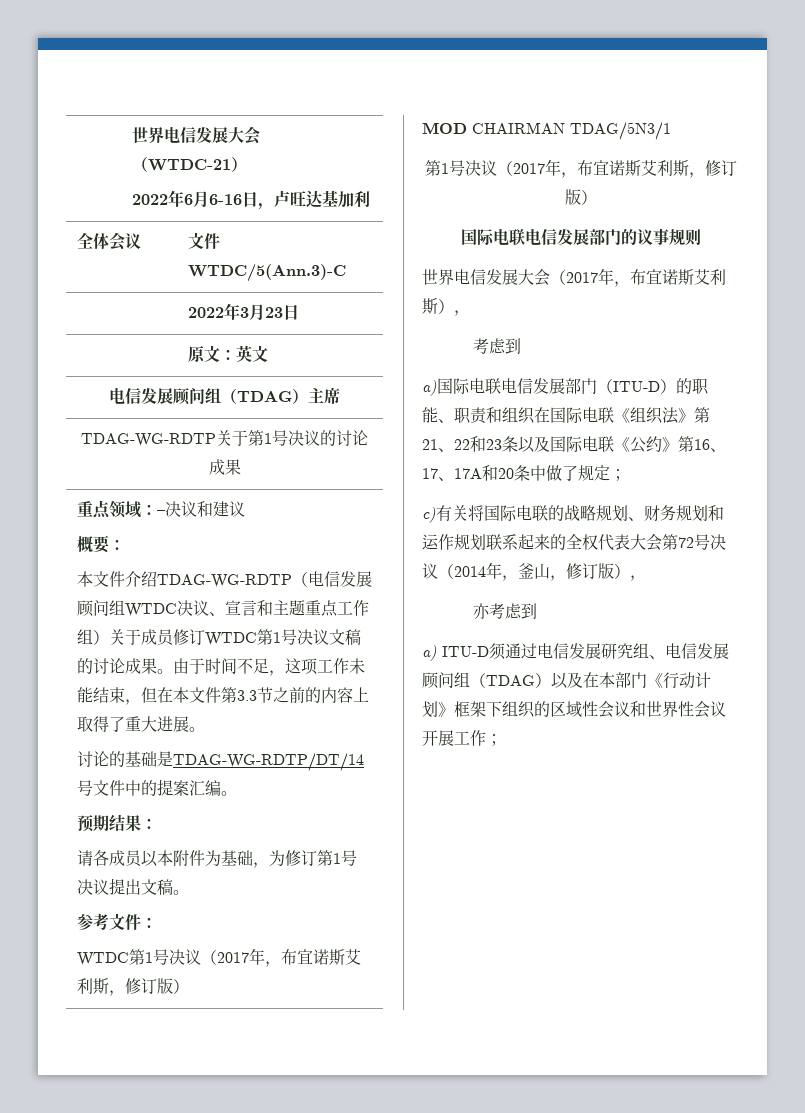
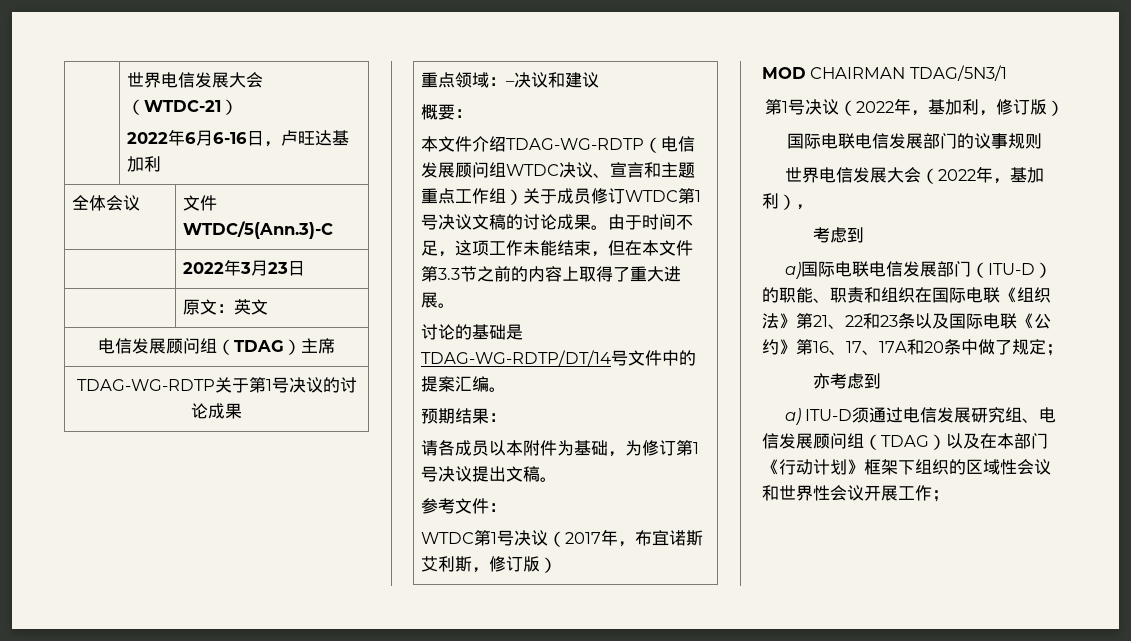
  MOD CHAIRMAN TDAG/5N3/1
- 第1号决议（2017年，布宜诺斯艾利斯，修订版）
+ 第1号决议（2022年，基加利，修订版）
- 世界电信发展大会（2017年，布宜诺斯艾利斯），
+ 世界电信发展大会（2022年，基加利），
- c)有关将国际电联的战略规划、财务规划和运作规划联系起来的全权代表大会第72号决议（2014年，釜山，修订版），

